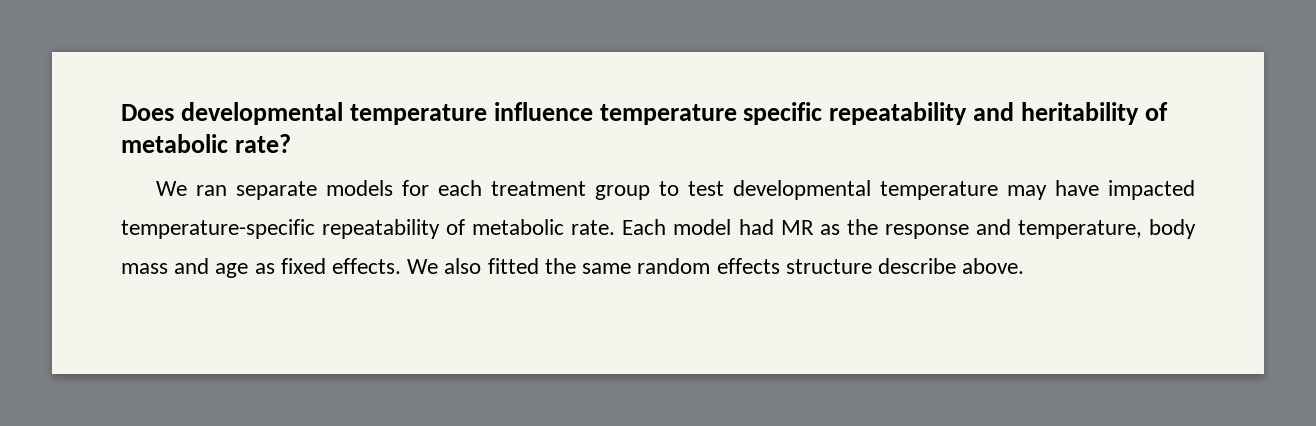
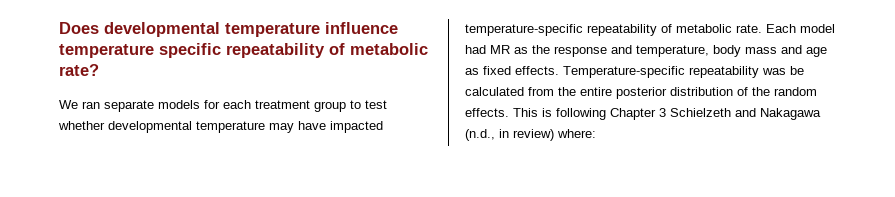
- Does developmental temperature influence temperature specific repeatability and heritability of metabolic rate?
+ Does developmental temperature influence temperature specific repeatability of metabolic rate?
- We ran separate models for each treatment group to test developmental temperature may have impacted temperature-specific repeatability of metabolic rate.
+ We ran separate models for each treatment group to test whether developmental temperature may have impacted temperature-specific repeatability of metabolic rate.
- We also fitted the same random effects structure describe above.
+ Temperature-specific repeatability was be calculated from the entire posterior distribution of the random effects. This is following Chapter 3 Schielzeth and Nakagawa (n.d., in review) where:

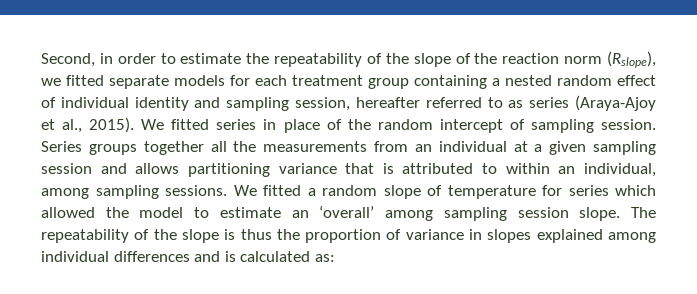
- Does developmental temperature influence temperature specific repeatability of metabolic rate?
- We ran separate models for each treatment group to test whether developmental temperature may have impacted temperature-specific repeatability of metabolic rate. Each model had MR as the response and temperature, body mass and age as fixed effects. Temperature-specific repeatability was be calculated from the entire posterior distribution of the random effects. This is following Chapter 3 Schielzeth and Nakagawa (n.d., in review) where:
+ Second, in order to estimate the repeatability of the slope of the reaction norm (Rslope), we fitted separate models for each treatment group containing a nested random effect of individual identity and sampling session, hereafter referred to as series (Araya-Ajoy et al., 2015). We fitted series in place of the random intercept of sampling session. Series groups together all the measurements from an individual at a given sampling session and allows partitioning variance that is attributed to within an individual, among sampling sessions. We fitted a random slope of temperature for series which allowed the model to estimate an ‘overall’ among sampling session slope. The repeatability of the slope is thus the proportion of variance in slopes explained among individual differences and is calculated as:

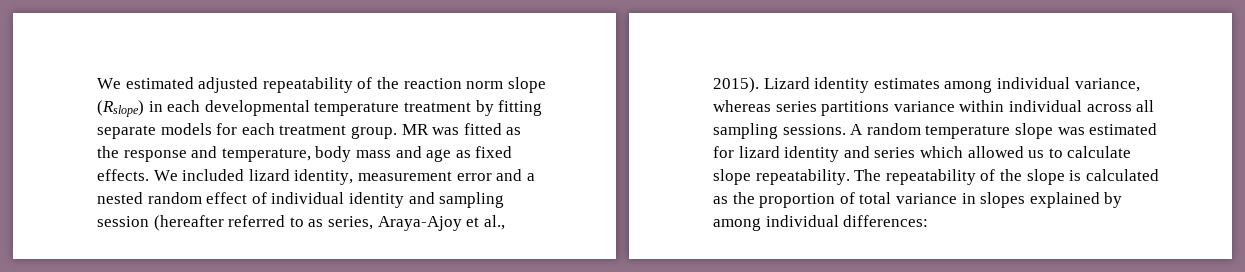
- Second, in order to estimate the repeatability of the slope of the reaction norm (Rslope), we fitted separate models for each treatment group containing a nested random effect of individual identity and sampling session, hereafter referred to as series (Araya-Ajoy et al., 2015).
+ We estimated adjusted repeatability of the reaction norm slope (Rslope) in each developmental temperature treatment by fitting separate models for each treatment group. MR was fitted as the response and temperature, body mass and age as fixed effects. We included lizard identity, measurement error and a nested random effect of individual identity and sampling session (hereafter referred to as series, Araya-Ajoy et al., 2015).
- We fitted series in place of the random intercept of sampling session. Series groups together all the measurements from an individual at a given sampling session and allows partitioning variance that is attributed to within an individual, among sampling sessions. We fitted a random slope of temperature for series which allowed the model to estimate an ‘overall’ among sampling session slope.
+ Lizard identity estimates among individual variance, whereas series partitions variance within individual across all sampling sessions. A random temperature slope was estimated for lizard identity and series which allowed us to calculate slope repeatability.
- The repeatability of the slope is thus the proportion of variance in slopes explained among individual differences and is calculated as:
+ The repeatability of the slope is calculated as the proportion of total variance in slopes explained by among individual differences:

